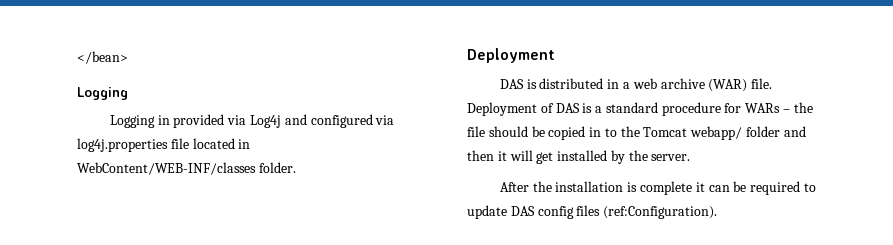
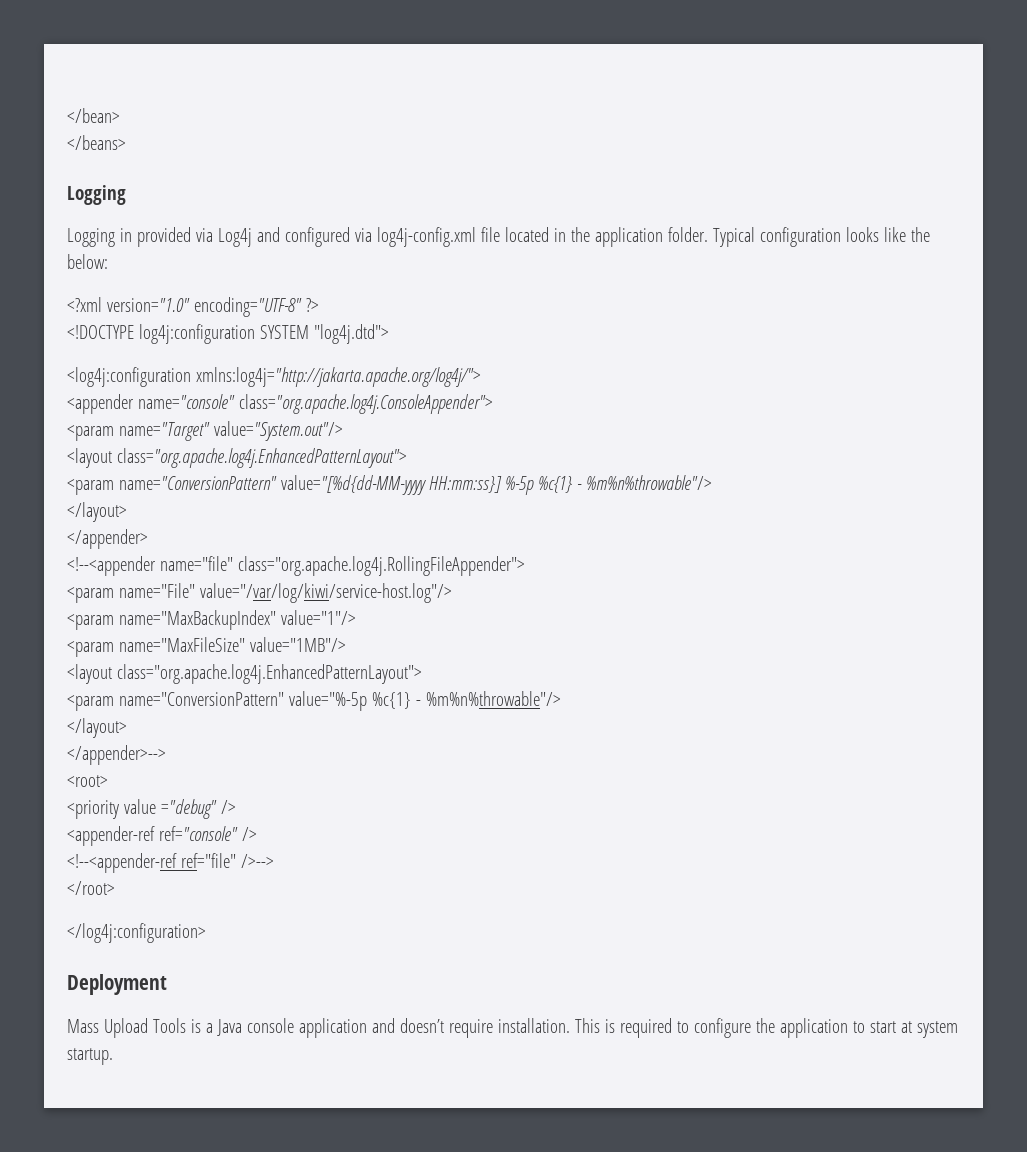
+ </beans>
- Logging in provided via Log4j and configured via log4j.properties file located in WebContent/WEB-INF/classes folder.
+ Logging in provided via Log4j and configured via log4j-config.xml file located in the application folder. Typical configuration looks like the below:
+ <?xml version="1.0" encoding="UTF-8" ?>
+ <!DOCTYPE log4j:configuration SYSTEM "log4j.dtd">
+ <log4j:configuration xmlns:log4j="http://jakarta.apache.org/log4j/">
+ <appender name="console" class="org.apache.log4j.ConsoleAppender">
+ <param name="Target" value="System.out"/>
+ <layout class="org.apache.log4j.EnhancedPatternLayout">
+ <param name="ConversionPattern" value="[%d{dd-MM-yyyy HH:mm:ss}] %-5p %c{1} - %m%n%throwable"/>
+ </layout>
+ </appender>
+ <!--<appender name="file" class="org.apache.log4j.RollingFileAppender">
+ <param name="File" value="/var/log/kiwi/service-host.log"/>
+ <param name="MaxBackupIndex" value="1"/>
+ <param name="MaxFileSize" value="1MB"/>
+ <layout class="org.apache.log4j.EnhancedPatternLayout">
+ <param name="ConversionPattern" value="%-5p %c{1} - %m%n%throwable"/>
+ </layout>
+ </appender>-->
+ <root>
+ <priority value ="debug" />
+ <appender-ref ref="console" />
+ <!--<appender-ref ref="file" />-->
+ </root>
+ </log4j:configuration>
  Deployment
- DAS is distributed in a web archive (WAR) file. Deployment of DAS is a standard procedure for WARs – the file should be copied in to the Tomcat webapp/ folder and then it will get installed by the server.
- After the installation is complete it can be required to update DAS config files (ref:Configuration).
+ Mass Upload Tools is a Java console application and doesn’t require installation. This is required to configure the application to start at system startup.

